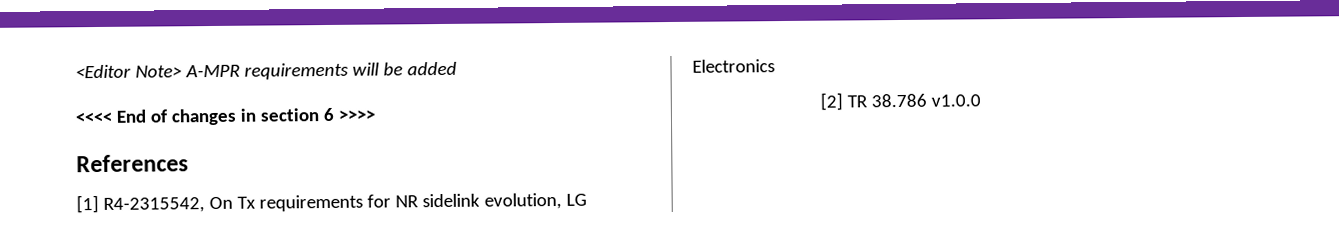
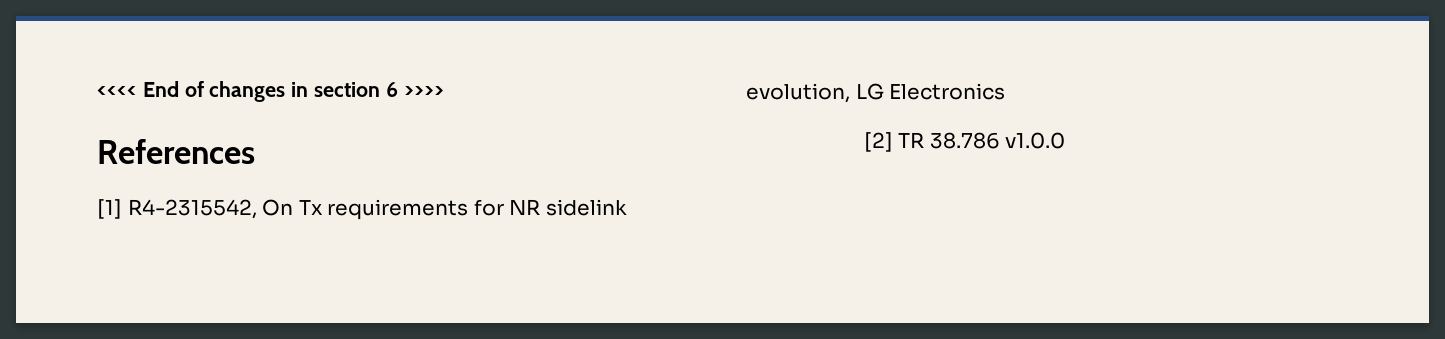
- <Editor Note> A-MPR requirements will be added

